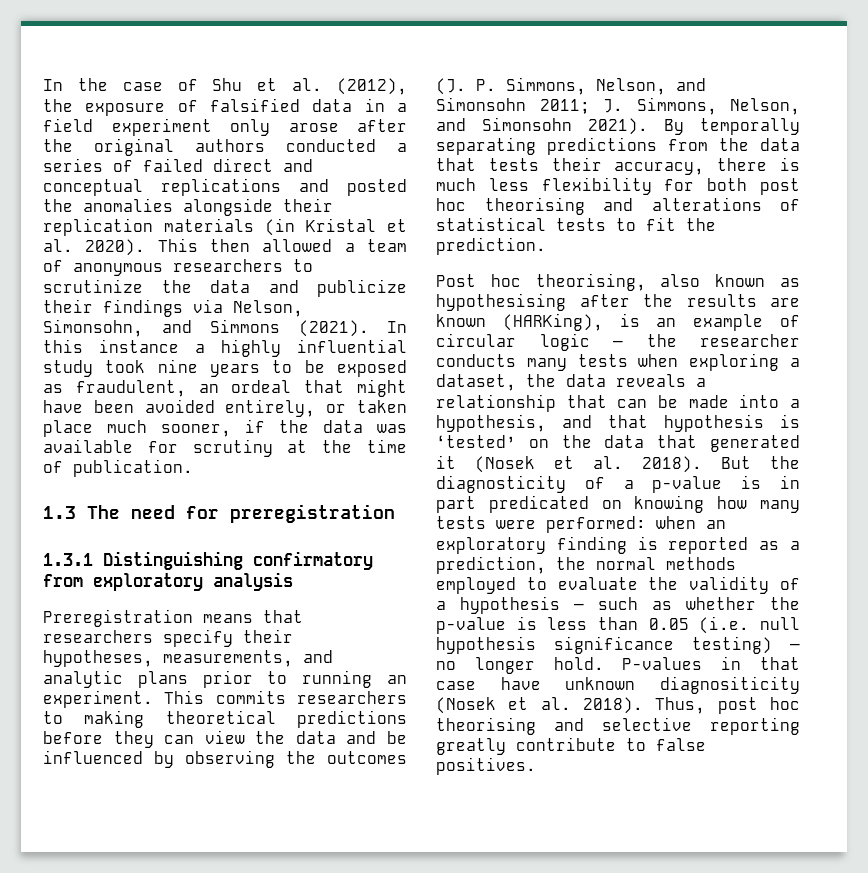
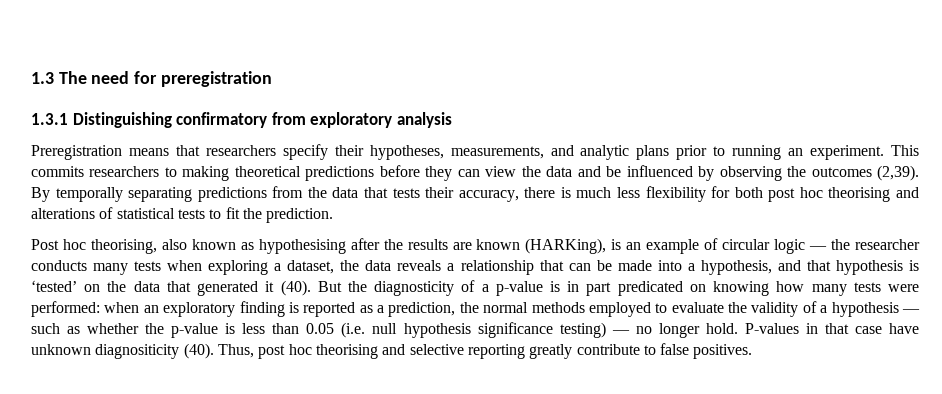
- In the case of Shu et al. (2012), the exposure of falsified data in a field experiment only arose after the original authors conducted a series of failed direct and conceptual replications and posted the anomalies alongside their replication materials (in Kristal et al. 2020). This then allowed a team of anonymous researchers to scrutinize the data and publicize their findings via Nelson, Simonsohn, and Simmons (2021). In this instance a highly influential study took nine years to be exposed as fraudulent, an ordeal that might have been avoided entirely, or taken place much sooner, if the data was available for scrutiny at the time of publication.
- This commits researchers to making theoretical predictions before they can view the data and be influenced by observing the outcomes (J. P. Simmons, Nelson, and Simonsohn 2011; J. Simmons, Nelson, and Simonsohn 2021).
+ This commits researchers to making theoretical predictions before they can view the data and be influenced by observing the outcomes (2,39).
- Post hoc theorising, also known as hypothesising after the results are known (HARKing), is an example of circular logic — the researcher conducts many tests when exploring a dataset, the data reveals a relationship that can be made into a hypothesis, and that hypothesis is ‘tested’ on the data that generated it (Nosek et al. 2018).
+ Post hoc theorising, also known as hypothesising after the results are known (HARKing), is an example of circular logic — the researcher conducts many tests when exploring a dataset, the data reveals a relationship that can be made into a hypothesis, and that hypothesis is ‘tested’ on the data that generated it (40).
- P-values in that case have unknown diagnositicity (Nosek et al. 2018).
+ P-values in that case have unknown diagnositicity (40).

